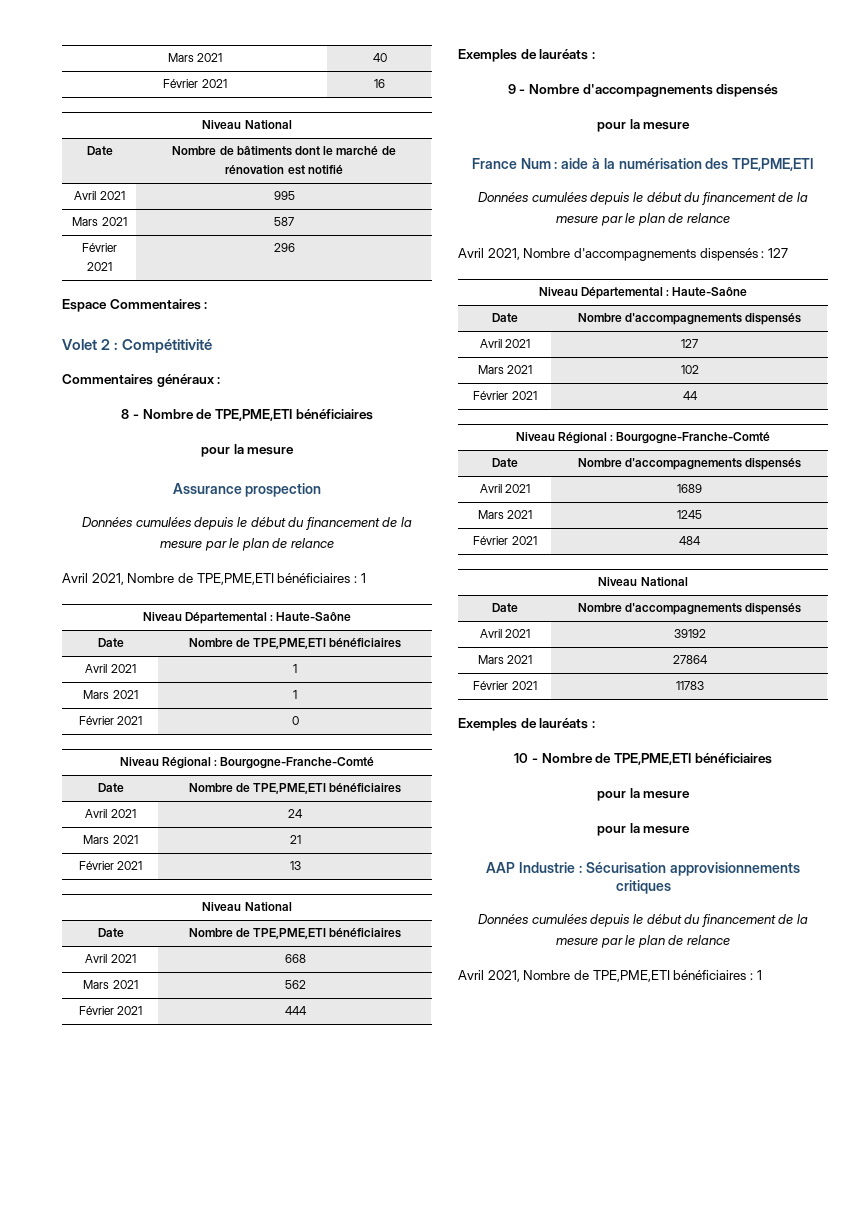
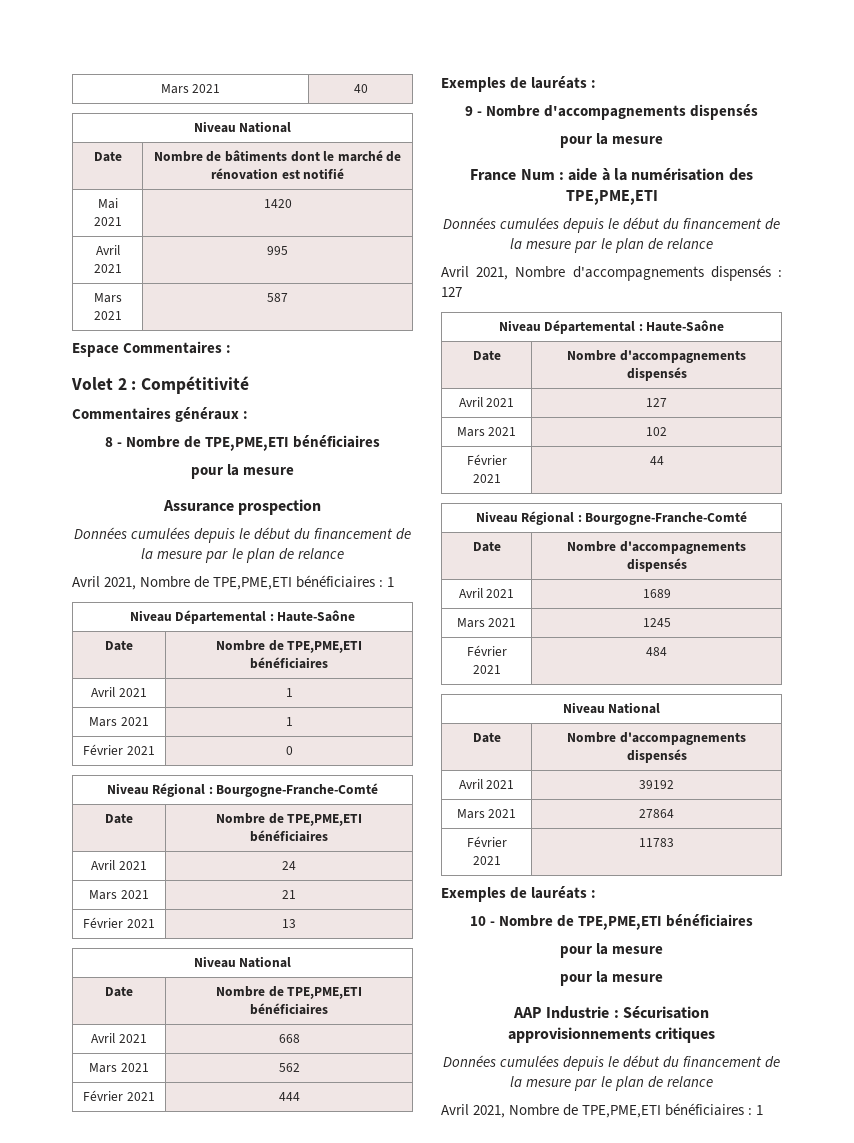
- Février 2021 | 16
+ Mai 2021 | 1420
- Février 2021 | 296

